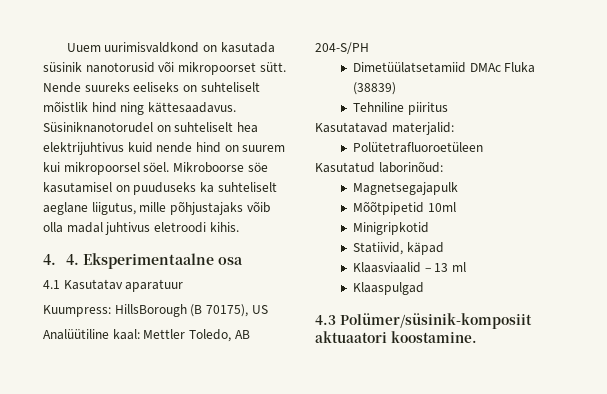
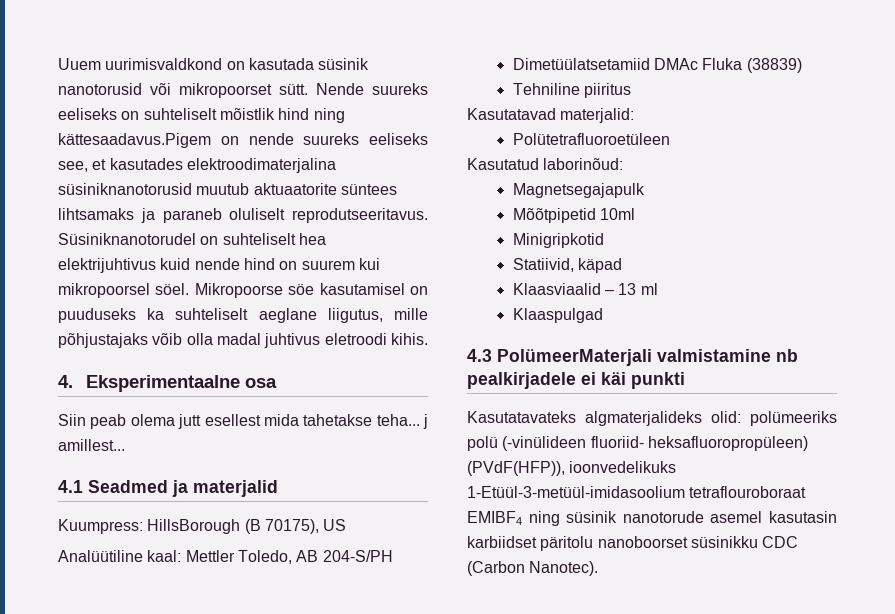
- Nende suureks eeliseks on suhteliselt mõistlik hind ning kättesaadavus.
+ Nende suureks eeliseks on suhteliselt mõistlik hind ning kättesaadavus.Pigem on nende suureks eeliseks see, et kasutades elektroodimaterjalina süsiniknanotorusid muutub aktuaatorite süntees lihtsamaks ja paraneb oluliselt reprodutseeritavus.
- Mikroboorse söe kasutamisel on puuduseks ka suhteliselt aeglane liigutus, mille põhjustajaks võib olla madal juhtivus eletroodi kihis.
+ Mikropoorse söe kasutamisel on puuduseks ka suhteliselt aeglane liigutus, mille põhjustajaks võib olla madal juhtivus eletroodi kihis.
- 4. 4. Eksperimentaalne osa
+ 4. Eksperimentaalne osa
- 4.1 Kasutatav aparatuur
+ Siin peab olema jutt esellest mida tahetakse teha... j amillest...
+ 4.1 Seadmed ja materjalid
- 4.3 Polümer/süsinik-komposiit aktuaatori koostamine.
+ 4.3 PolümeerMaterjali valmistamine nb pealkirjadele ei käi punkti
+ Kasutatavateks algmaterjalideks olid: polümeeriks polü (-vinülideen fluoriid- heksafluoropropüleen) (PVdF(HFP)), ioonvedelikuks 1-Etüül-3-metüül-imidasoolium tetraflouroboraat EMIBF4 ning süsinik nanotorude asemel kasutasin karbiidset päritolu nanoboorset süsinikku CDC (Carbon Nanotec).

